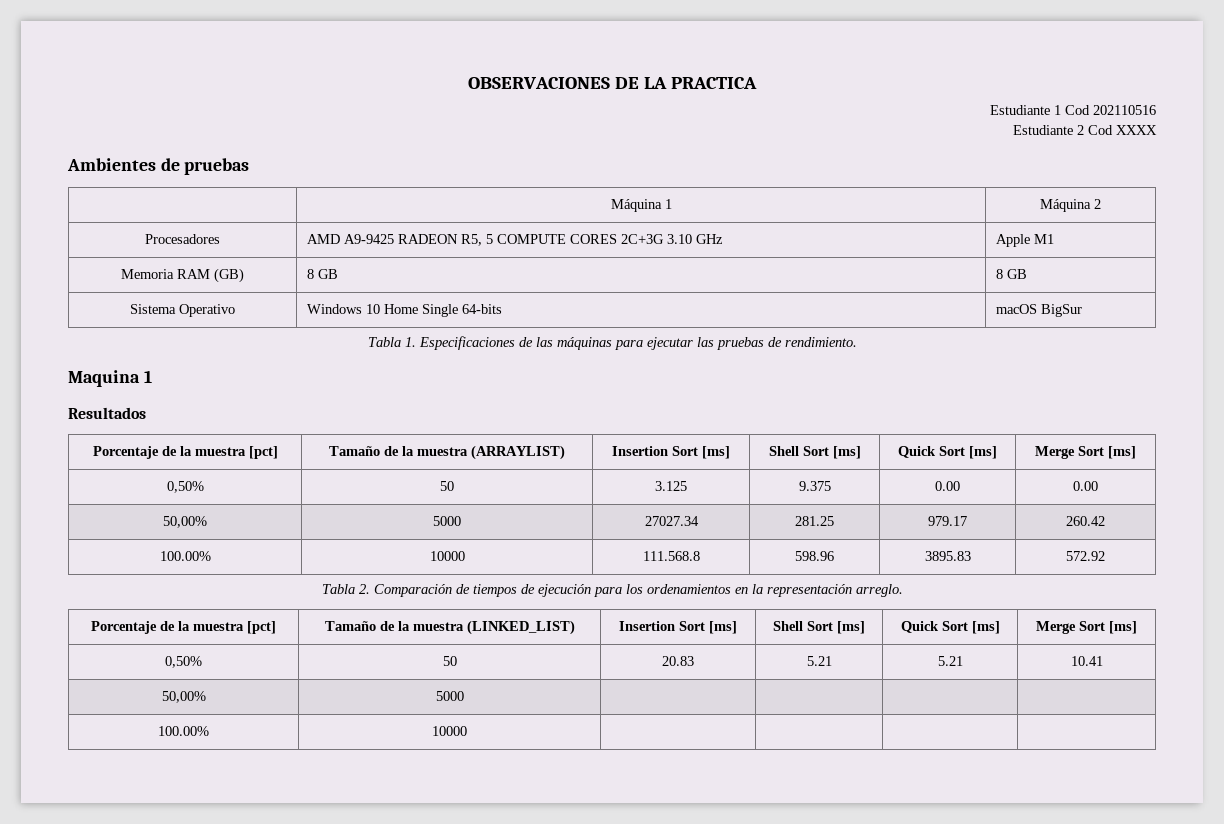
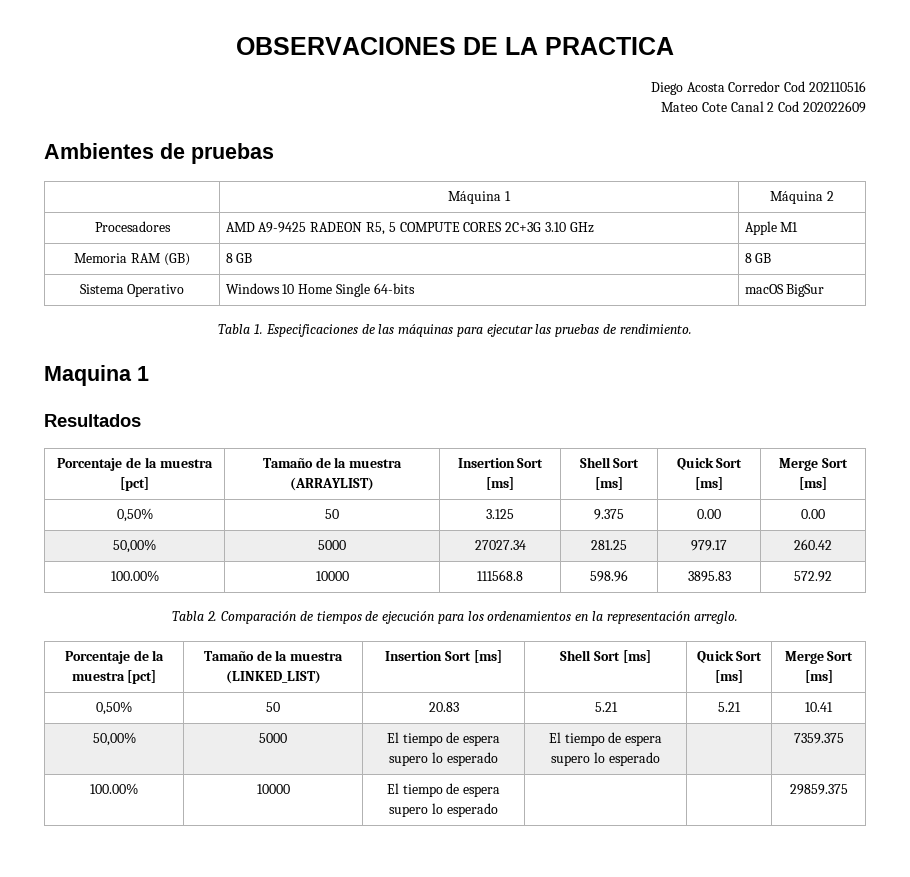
- Estudiante 1 Cod 202110516
+ Diego Acosta Corredor Cod 202110516
- Estudiante 2 Cod XXXX
+ Mateo Cote Canal 2 Cod 202022609
- 100.00% | 10000 | 111.568.8 | 598.96 | 3895.83 | 572.92
+ 100.00% | 10000 | 111568.8 | 598.96 | 3895.83 | 572.92
- 50,00% | 5000 | | | |
- 100.00% | 10000 | | | |
+ 50,00% | 5000 | El tiempo de espera supero lo esperado | El tiempo de espera supero lo esperado | | 7359.375
+ 100.00% | 10000 | El tiempo de espera supero lo esperado | | | 29859.375

